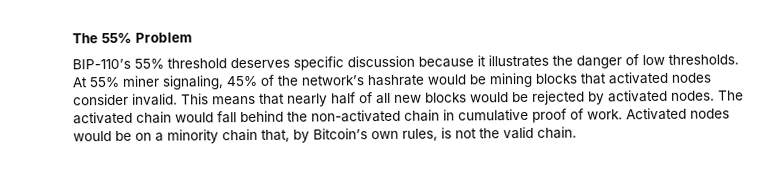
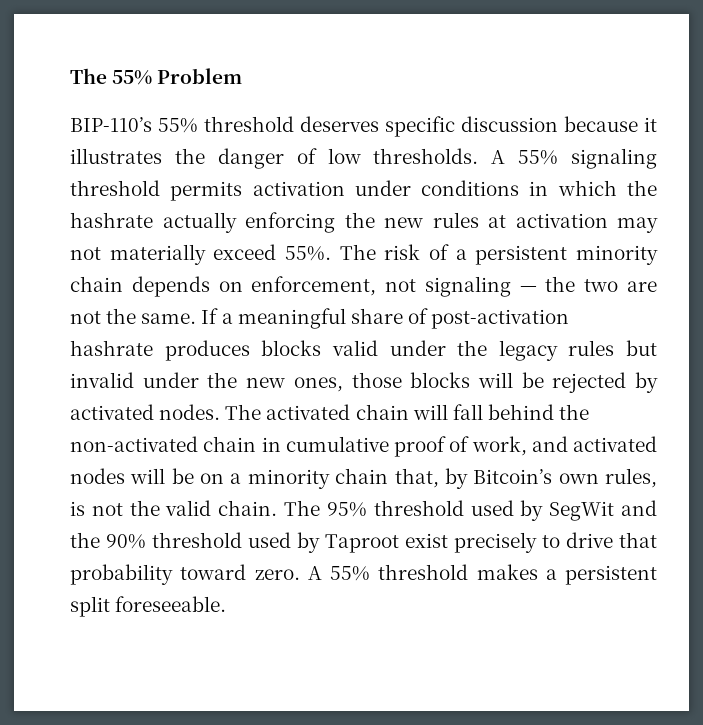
- At 55% miner signaling, 45% of the network’s hashrate would be mining blocks that activated nodes consider invalid. This means that nearly half of all new blocks would be rejected by activated nodes.
+ A 55% signaling threshold permits activation under conditions in which the hashrate actually enforcing the new rules at activation may not materially exceed 55%. The risk of a persistent minority chain depends on enforcement, not signaling — the two are not the same. If a meaningful share of post-activation hashrate produces blocks valid under the legacy rules but invalid under the new ones, those blocks will be rejected by activated nodes.
- The activated chain would fall behind the non-activated chain in cumulative proof of work. Activated nodes would be on a minority chain that, by Bitcoin’s own rules, is not the valid chain.
+ The activated chain will fall behind the non-activated chain in cumulative proof of work, and activated nodes will be on a minority chain that, by Bitcoin’s own rules, is not the valid chain.
+ The 95% threshold used by SegWit and the 90% threshold used by Taproot exist precisely to drive that probability toward zero. A 55% threshold makes a persistent split foreseeable.

